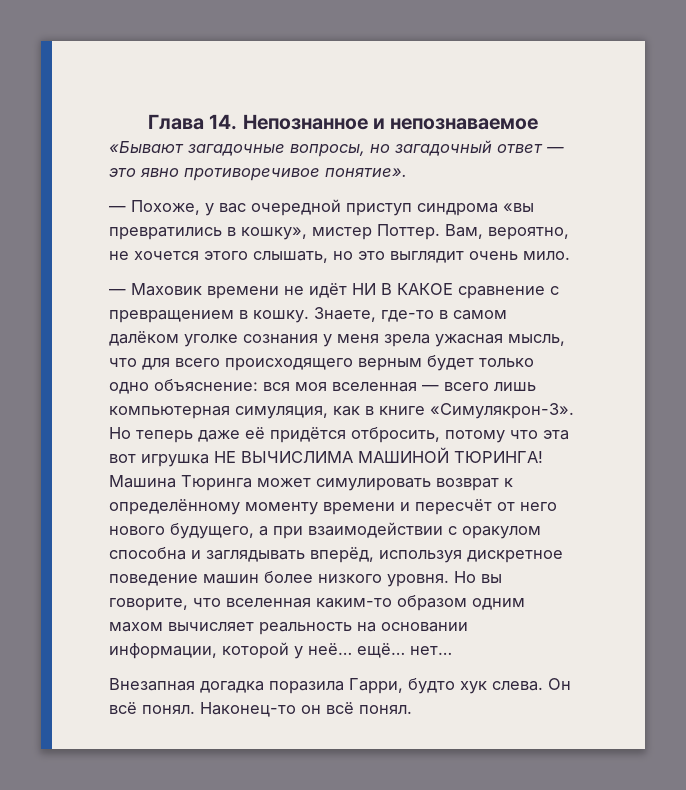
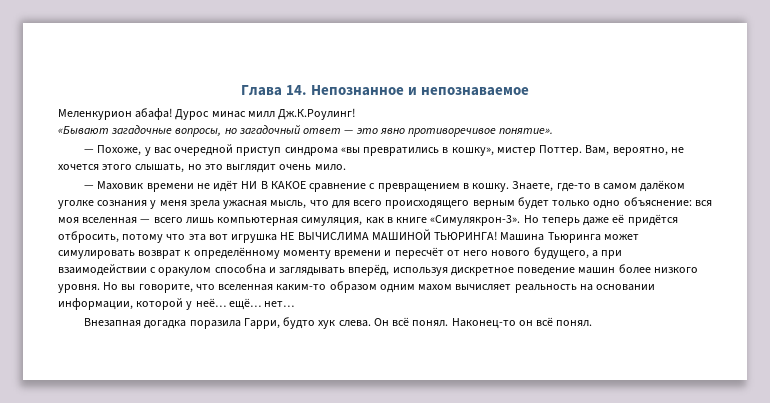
+ Меленкурион абафа! Дурос минас милл Дж.К.Роулинг!
- Но теперь даже её придётся отбросить, потому что эта вот игрушка НЕ ВЫЧИСЛИМА МАШИНОЙ ТЮРИНГА! Машина Тюринга может симулировать возврат к определённому моменту времени и пересчёт от него нового будущего, а при взаимодействии с оракулом способна и заглядывать вперёд, используя дискретное поведение машин более низкого уровня.
+ Но теперь даже её придётся отбросить, потому что эта вот игрушка НЕ ВЫЧИСЛИМА МАШИНОЙ ТЬЮРИНГА! Машина Тьюринга может симулировать возврат к определённому моменту времени и пересчёт от него нового будущего, а при взаимодействии с оракулом способна и заглядывать вперёд, используя дискретное поведение машин более низкого уровня.

